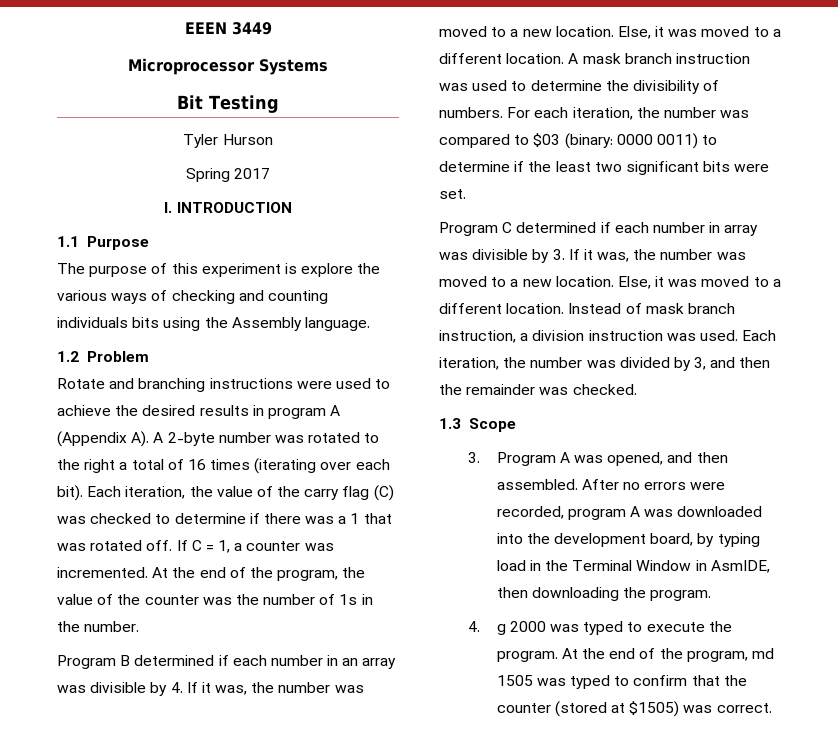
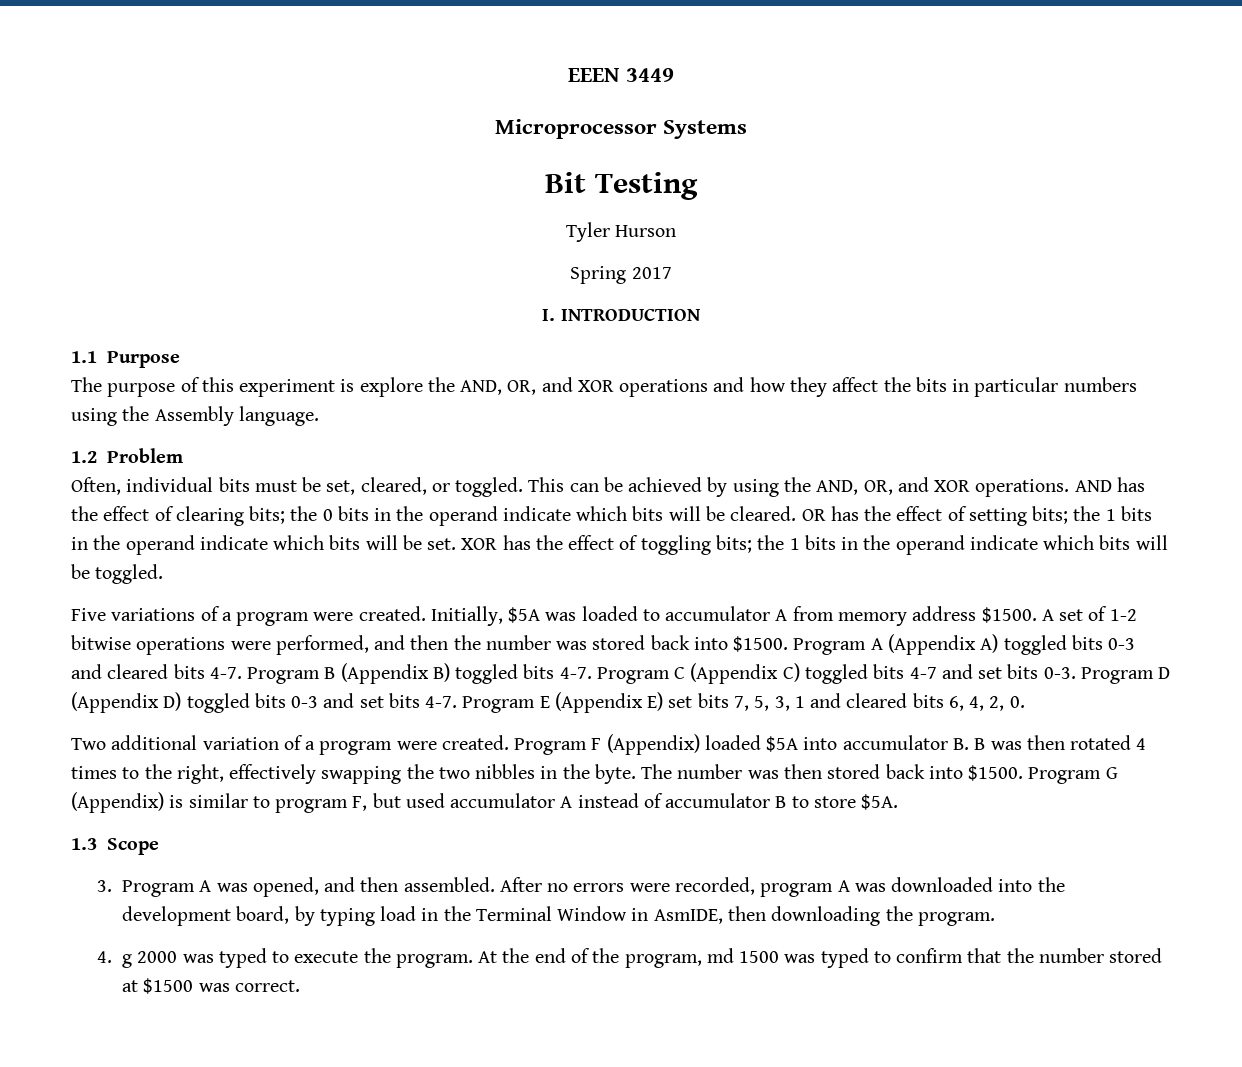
- The purpose of this experiment is explore the various ways of checking and counting individuals bits using the Assembly language.
+ The purpose of this experiment is explore the AND, OR, and XOR operations and how they affect the bits in particular numbers using the Assembly language.
- Rotate and branching instructions were used to achieve the desired results in program A (Appendix A). A 2-byte number was rotated to the right a total of 16 times (iterating over each bit). Each iteration, the value of the carry flag (C) was checked to determine if there was a 1 that was rotated off. If C = 1, a counter was incremented. At the end of the program, the value of the counter was the number of 1s in the number.
- Program B determined if each number in an array was divisible by 4. If it was, the number was moved to a new location. Else, it was moved to a different location. A mask branch instruction was used to determine the divisibility of numbers. For each iteration, the number was compared to $03 (binary: 0000 0011) to determine if the least two significant bits were set.
- Program C determined if each number in array was divisible by 3. If it was, the number was moved to a new location. Else, it was moved to a different location. Instead of mask branch instruction, a division instruction was used. Each iteration, the number was divided by 3, and then the remainder was checked.
+ Often, individual bits must be set, cleared, or toggled. This can be achieved by using the AND, OR, and XOR operations. AND has the effect of clearing bits; the 0 bits in the operand indicate which bits will be cleared. OR has the effect of setting bits; the 1 bits in the operand indicate which bits will be set. XOR has the effect of toggling bits; the 1 bits in the operand indicate which bits will be toggled.
+ Five variations of a program were created. Initially, $5A was loaded to accumulator A from memory address $1500. A set of 1-2 bitwise operations were performed, and then the number was stored back into $1500. Program A (Appendix A) toggled bits 0-3 and cleared bits 4-7. Program B (Appendix B) toggled bits 4-7. Program C (Appendix C) toggled bits 4-7 and set bits 0-3. Program D (Appendix D) toggled bits 0-3 and set bits 4-7. Program E (Appendix E) set bits 7, 5, 3, 1 and cleared bits 6, 4, 2, 0.
+ Two additional variation of a program were created. Program F (Appendix) loaded $5A into accumulator B. B was then rotated 4 times to the right, effectively swapping the two nibbles in the byte. The number was then stored back into $1500. Program G (Appendix) is similar to program F, but used accumulator A instead of accumulator B to store $5A.
- At the end of the program, md 1505 was typed to confirm that the counter (stored at $1505) was correct.
+ At the end of the program, md 1500 was typed to confirm that the number stored at $1500 was correct.

